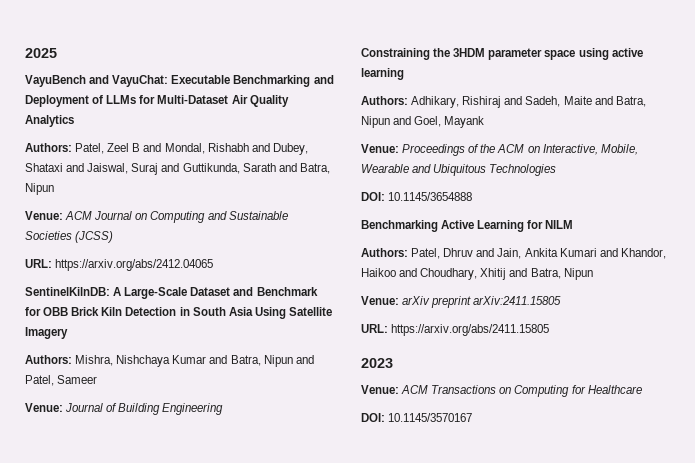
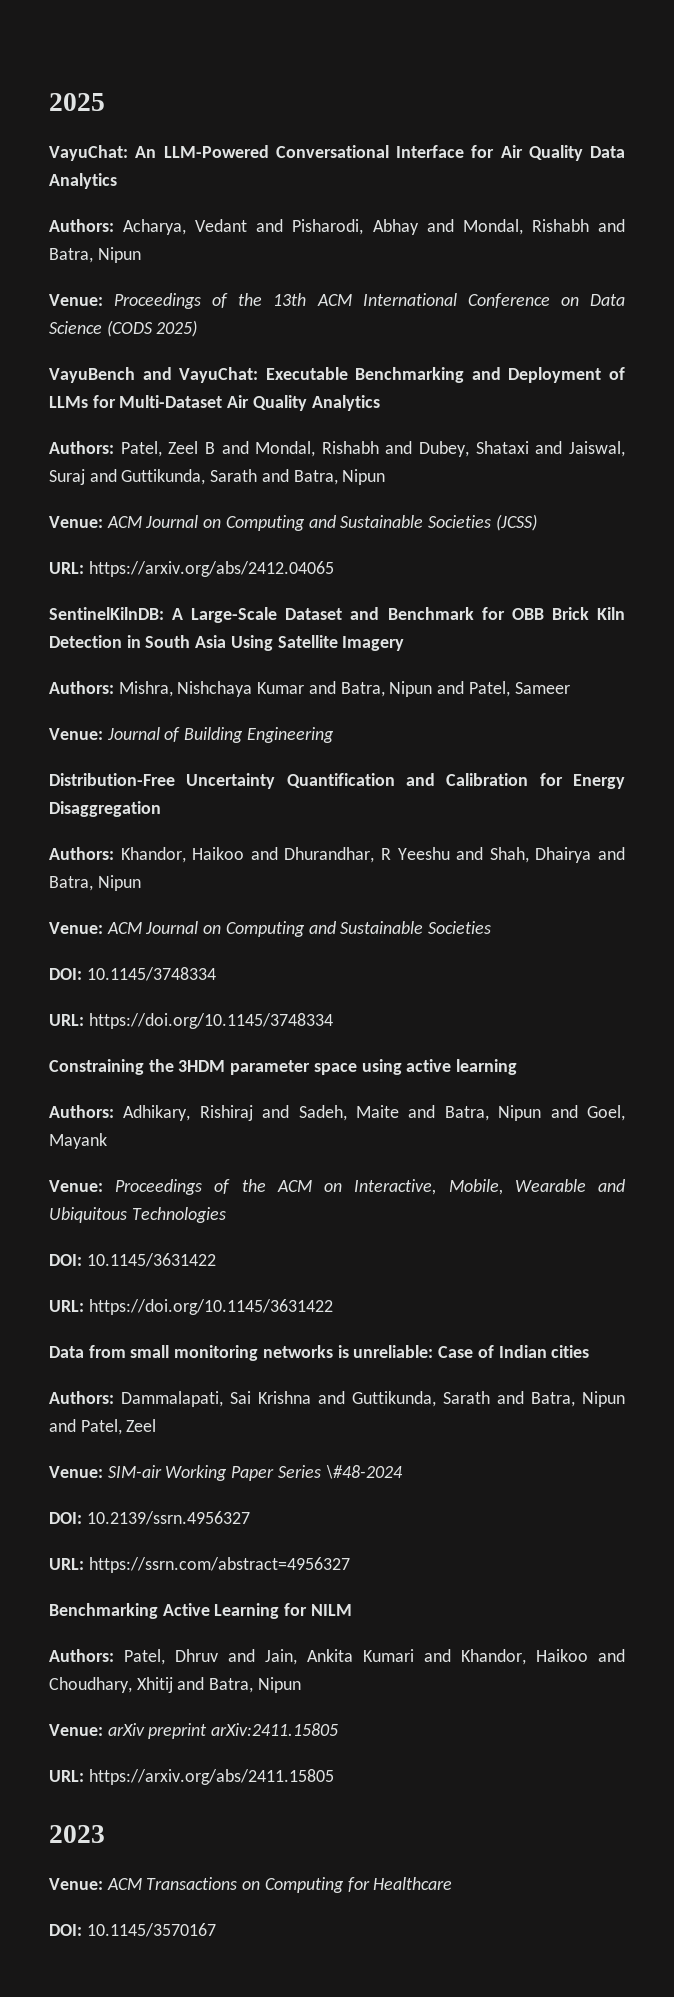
+ VayuChat: An LLM-Powered Conversational Interface for Air Quality Data Analytics
+ Authors: Acharya, Vedant and Pisharodi, Abhay and Mondal, Rishabh and Batra, Nipun
+ Venue: Proceedings of the 13th ACM International Conference on Data Science (CODS 2025)
+ Distribution-Free Uncertainty Quantification and Calibration for Energy Disaggregation
+ Authors: Khandor, Haikoo and Dhurandhar, R Yeeshu and Shah, Dhairya and Batra, Nipun
+ Venue: ACM Journal on Computing and Sustainable Societies
+ DOI: 10.1145/3748334
+ URL: https://doi.org/10.1145/3748334
- DOI: 10.1145/3654888
+ DOI: 10.1145/3631422
+ URL: https://doi.org/10.1145/3631422
+ Data from small monitoring networks is unreliable: Case of Indian cities
+ Authors: Dammalapati, Sai Krishna and Guttikunda, Sarath and Batra, Nipun and Patel, Zeel
+ Venue: SIM-air Working Paper Series \#48-2024
+ DOI: 10.2139/ssrn.4956327
+ URL: https://ssrn.com/abstract=4956327

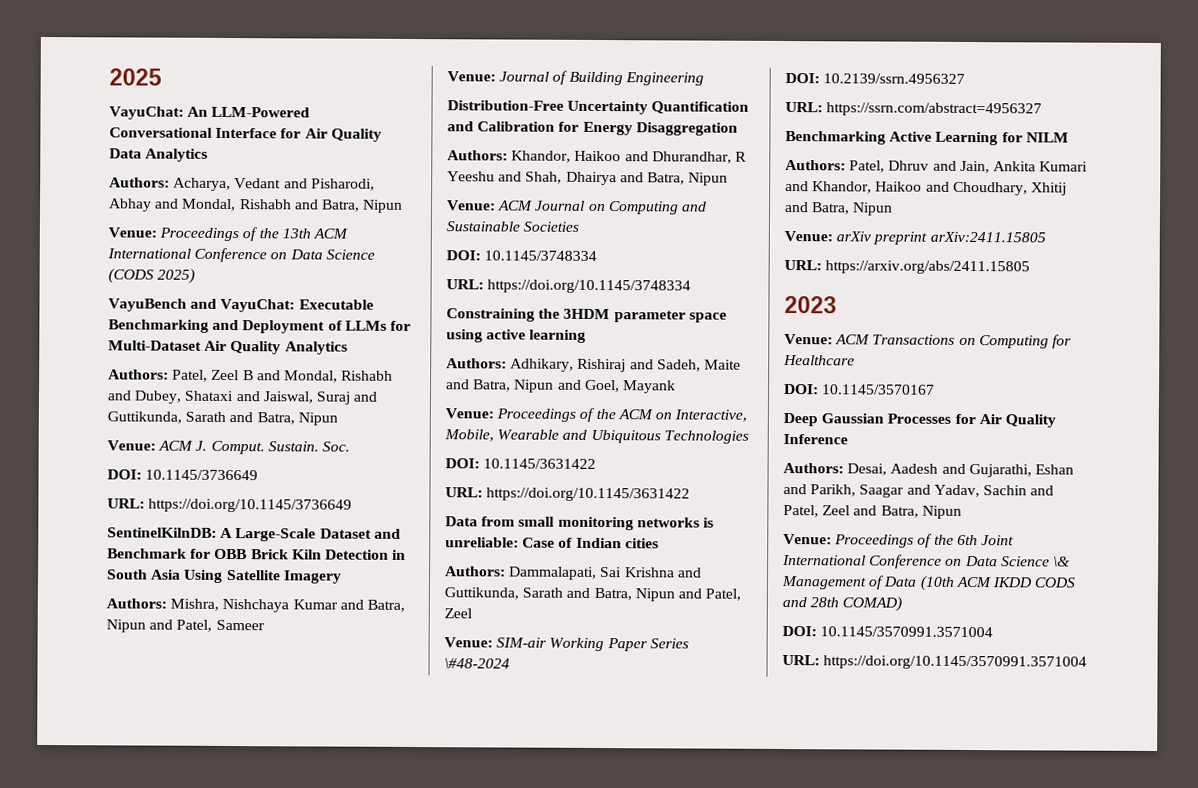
- Venue: ACM Journal on Computing and Sustainable Societies (JCSS)
- URL: https://arxiv.org/abs/2412.04065
+ Venue: ACM J. Comput. Sustain. Soc.
+ DOI: 10.1145/3736649
+ URL: https://doi.org/10.1145/3736649
+ Deep Gaussian Processes for Air Quality Inference
+ Authors: Desai, Aadesh and Gujarathi, Eshan and Parikh, Saagar and Yadav, Sachin and Patel, Zeel and Batra, Nipun
+ Venue: Proceedings of the 6th Joint International Conference on Data Science \& Management of Data (10th ACM IKDD CODS and 28th COMAD)
+ DOI: 10.1145/3570991.3571004
+ URL: https://doi.org/10.1145/3570991.3571004

